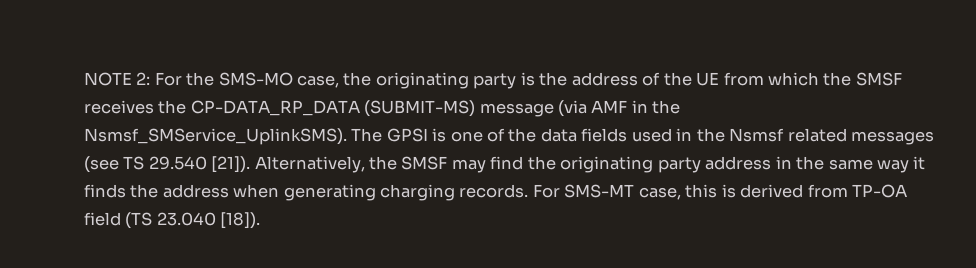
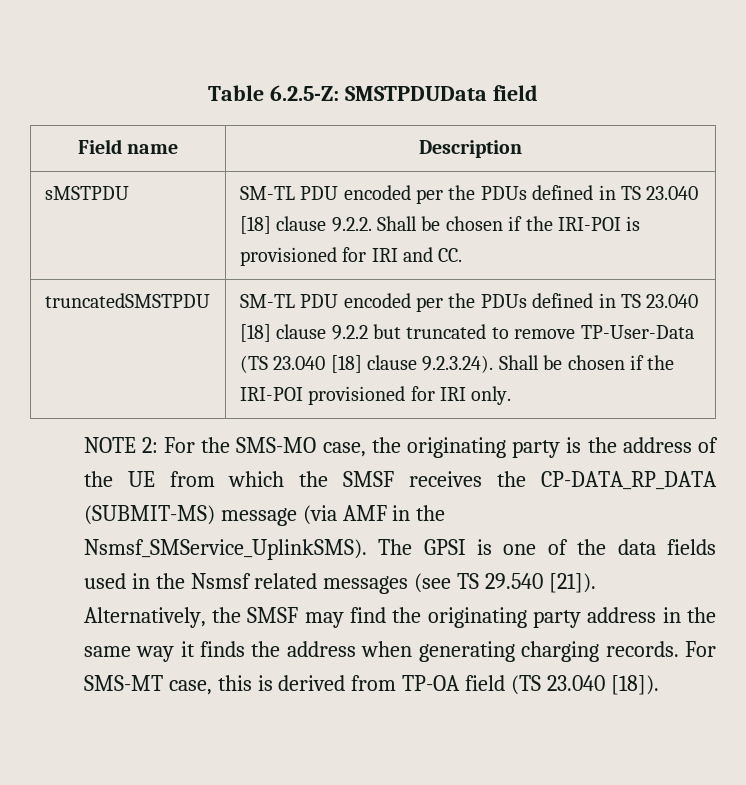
+ Table 6.2.5-Z: SMSTPDUData field
+ Field name | Description
+ sMSTPDU | SM-TL PDU encoded per the PDUs defined in TS 23.040 [18] clause 9.2.2. Shall be chosen if the IRI-POI is provisioned for IRI and CC.
+ truncatedSMSTPDU | SM-TL PDU encoded per the PDUs defined in TS 23.040 [18] clause 9.2.2 but truncated to remove TP-User-Data (TS 23.040 [18] clause 9.2.3.24). Shall be chosen if the IRI-POI provisioned for IRI only.

